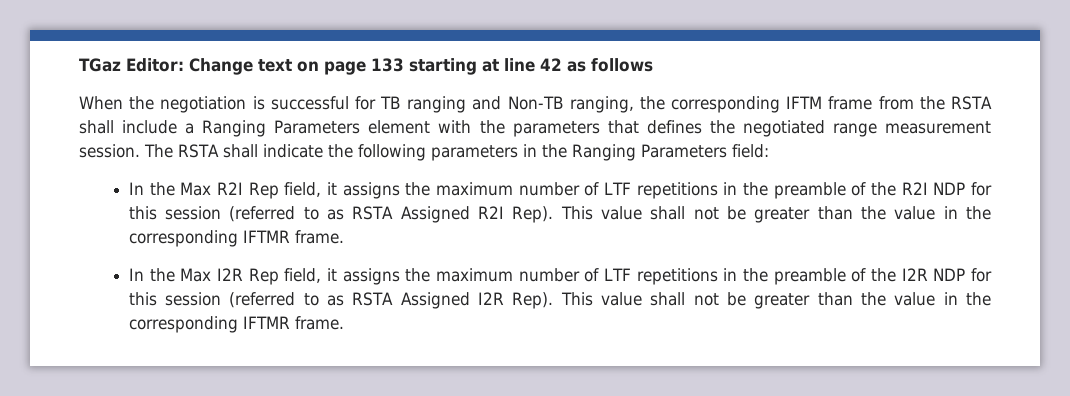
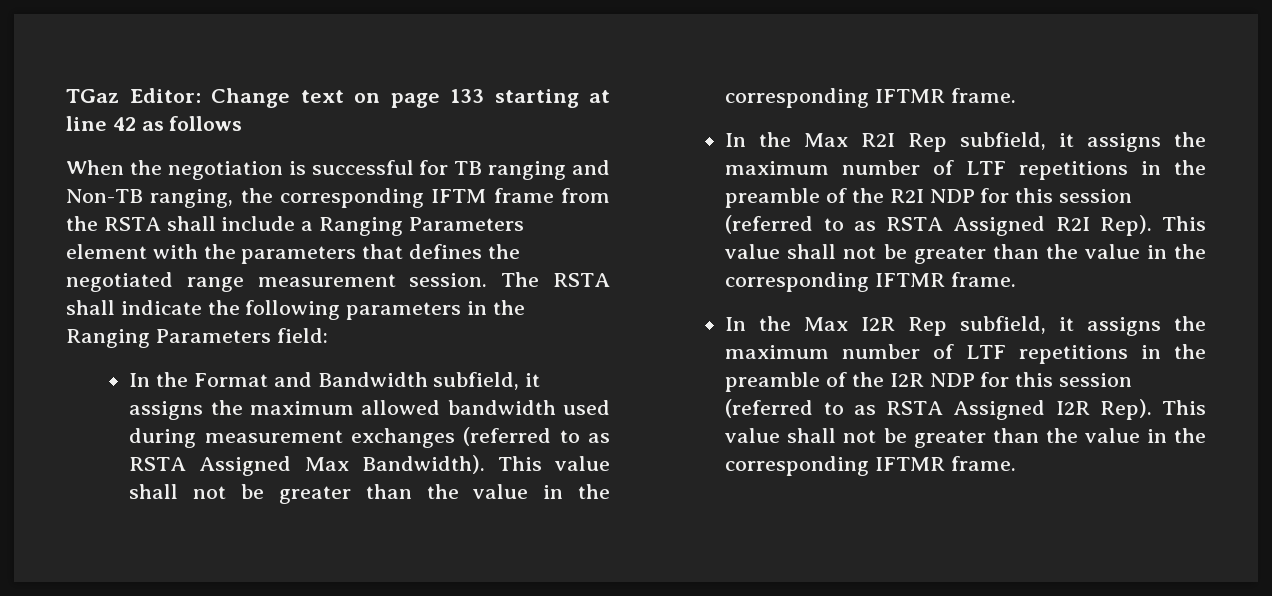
+ In the Format and Bandwidth subfield, it assigns the maximum allowed bandwidth used during measurement exchanges (referred to as RSTA Assigned Max Bandwidth). This value shall not be greater than the value in the corresponding IFTMR frame.
- In the Max R2I Rep field, it assigns the maximum number of LTF repetitions in the preamble of the R2I NDP for this session (referred to as RSTA Assigned R2I Rep).
+ In the Max R2I Rep subfield, it assigns the maximum number of LTF repetitions in the preamble of the R2I NDP for this session (referred to as RSTA Assigned R2I Rep).
- In the Max I2R Rep field, it assigns the maximum number of LTF repetitions in the preamble of the I2R NDP for this session (referred to as RSTA Assigned I2R Rep).
+ In the Max I2R Rep subfield, it assigns the maximum number of LTF repetitions in the preamble of the I2R NDP for this session (referred to as RSTA Assigned I2R Rep).

